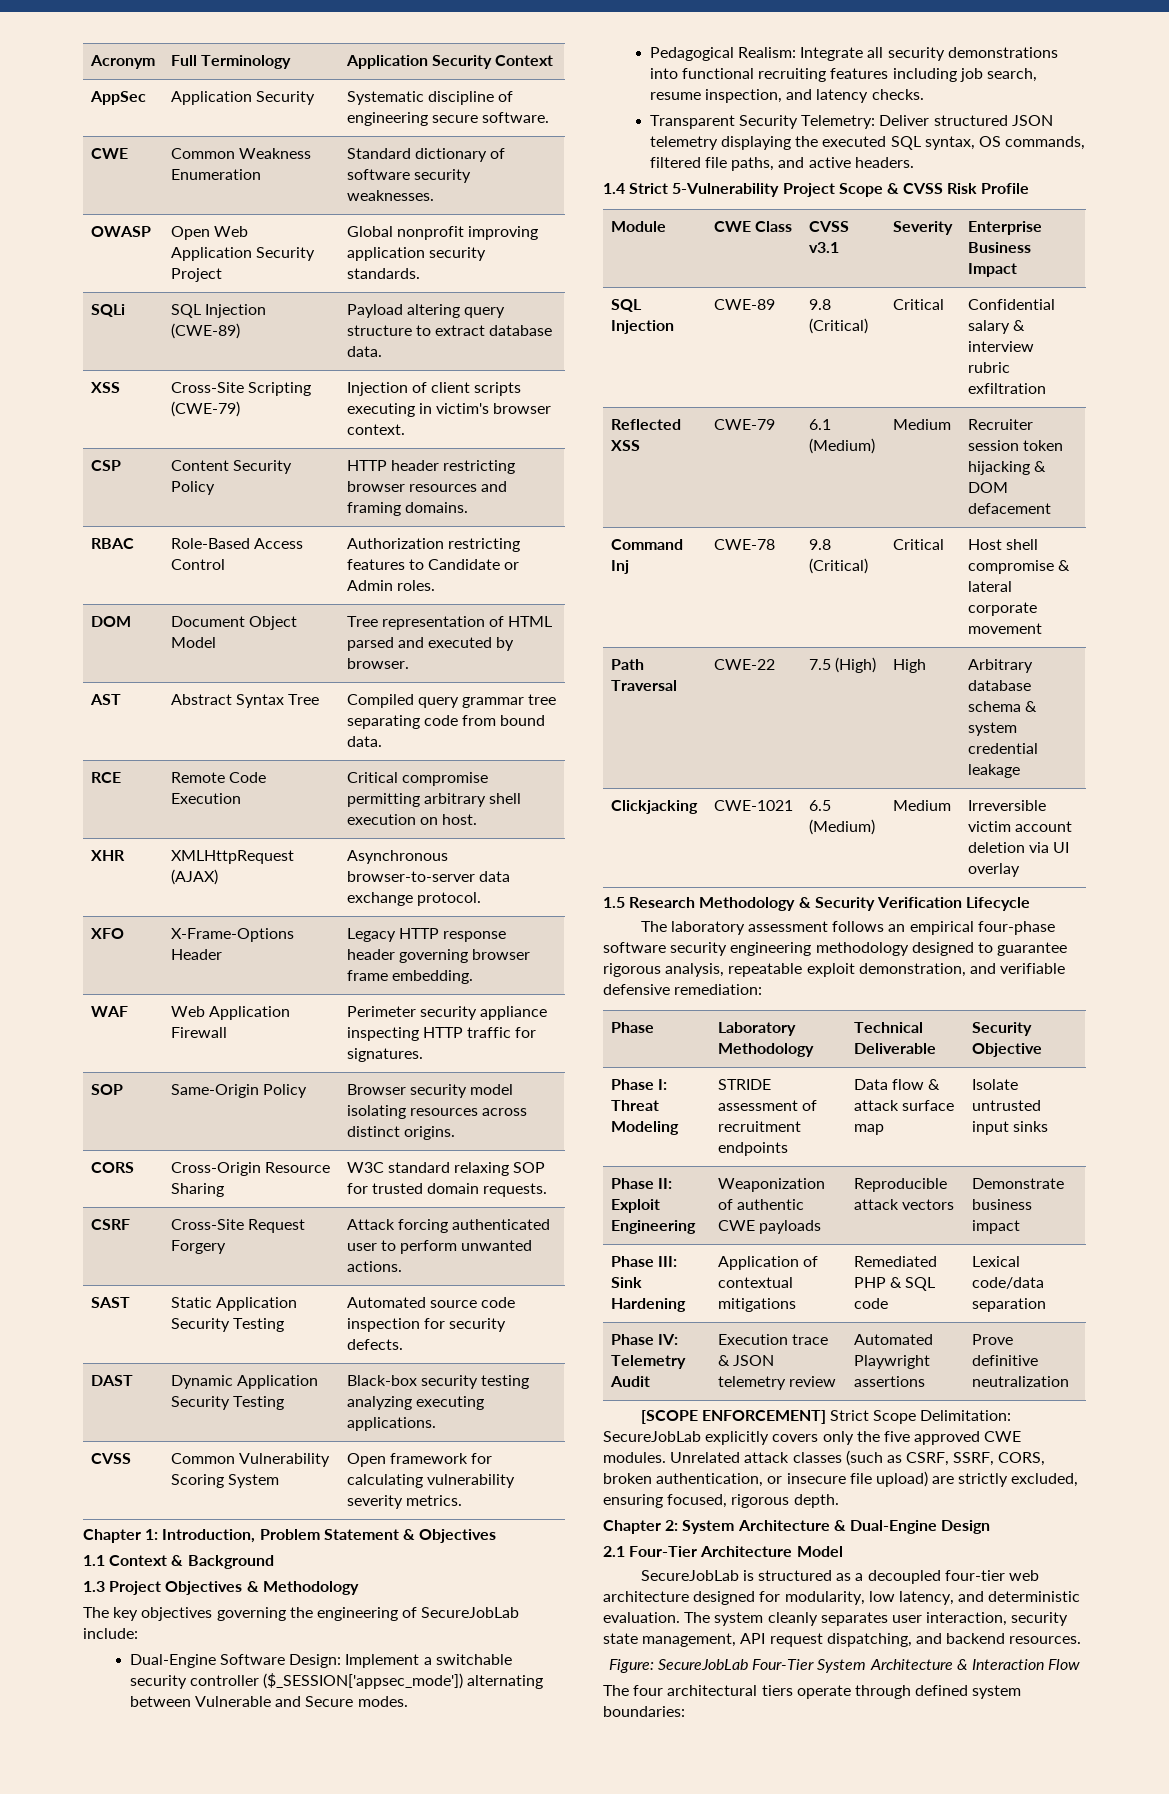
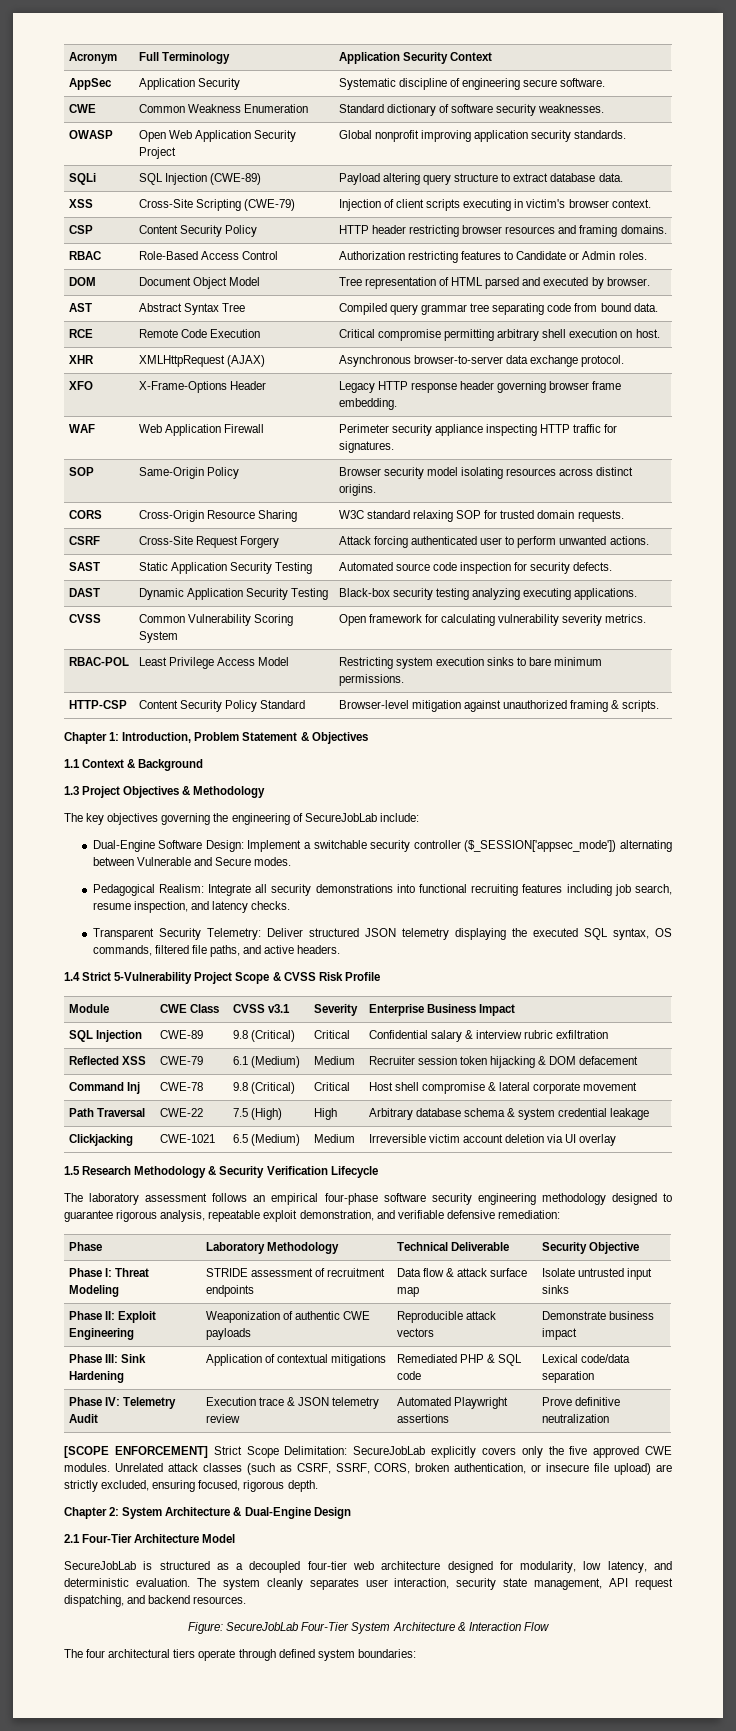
+ RBAC-POL | Least Privilege Access Model | Restricting system execution sinks to bare minimum permissions.
+ HTTP-CSP | Content Security Policy Standard | Browser-level mitigation against unauthorized framing & scripts.

